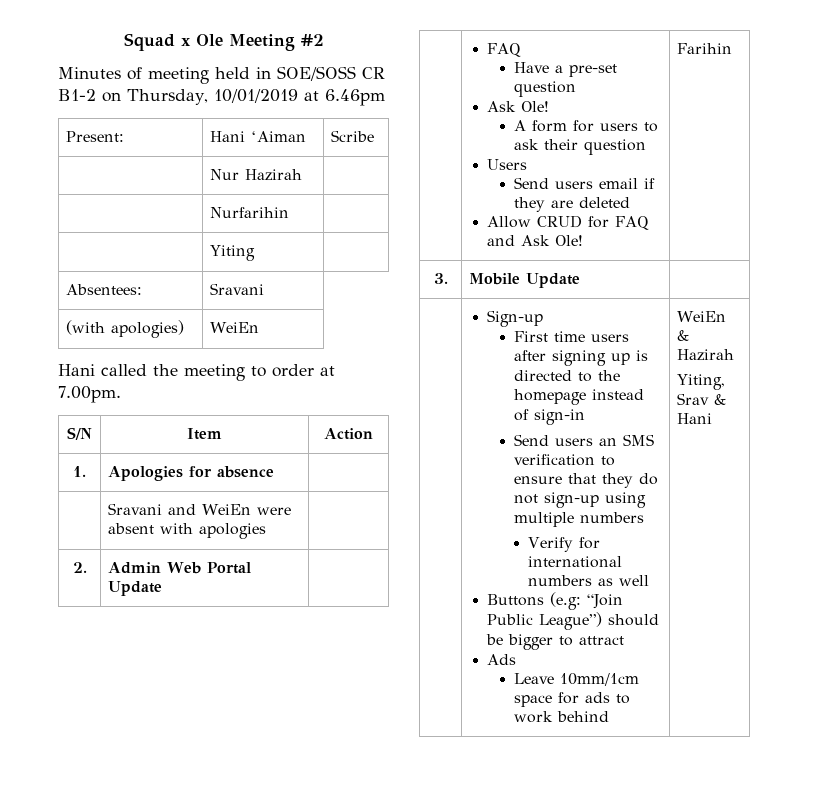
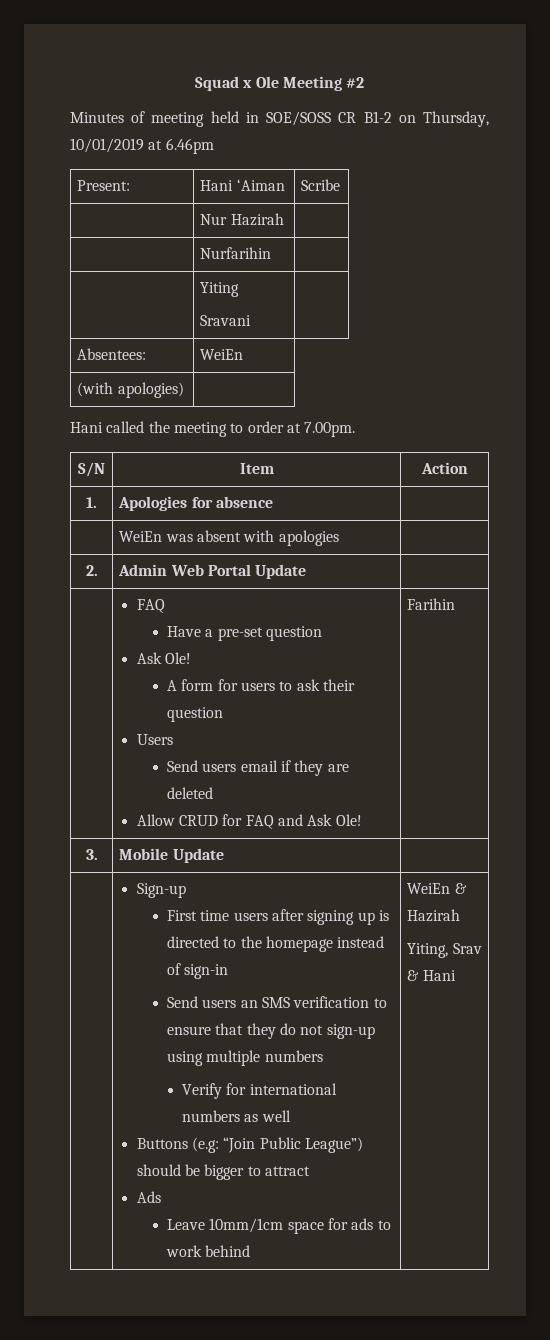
- | Yiting |
+ | Yiting
+ Sravani |
- Absentees: | Sravani
+ Absentees: | WeiEn
- (with apologies) | WeiEn
+ (with apologies) |
- | Sravani and WeiEn were absent with apologies |
+ | WeiEn was absent with apologies |

